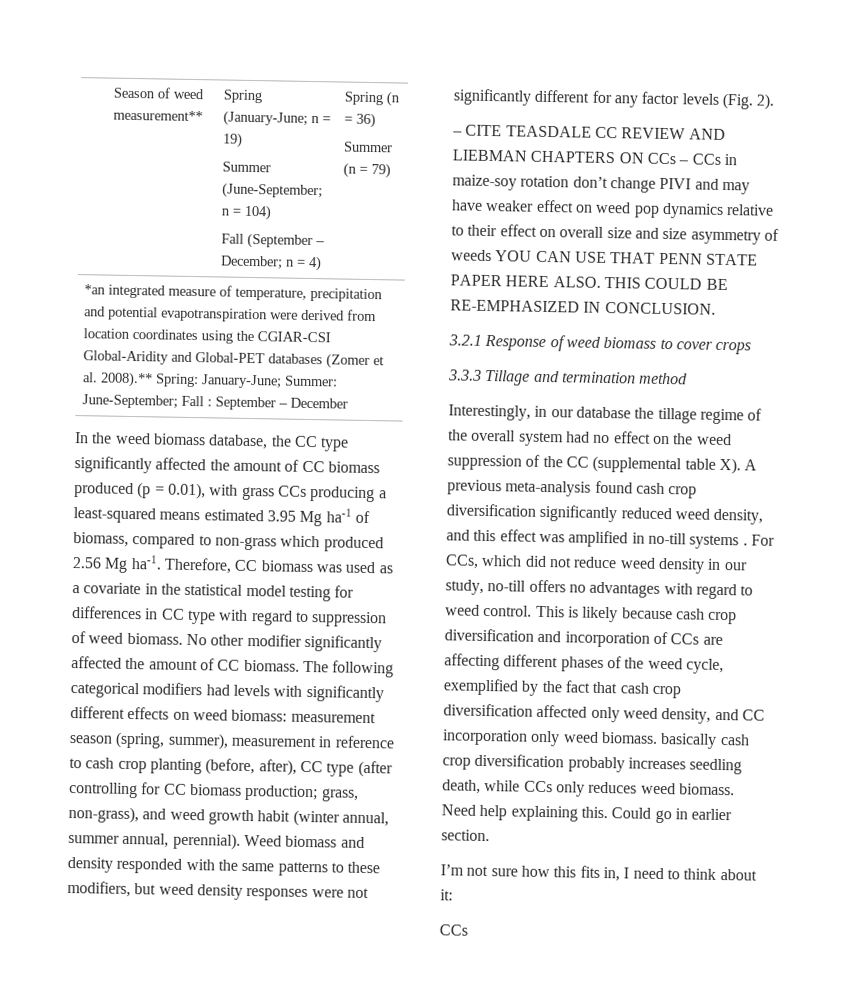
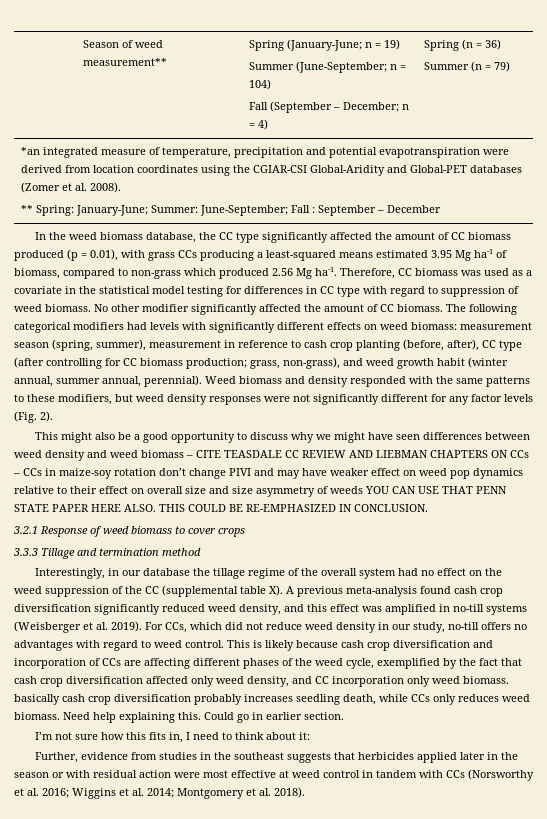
- *an integrated measure of temperature, precipitation and potential evapotranspiration were derived from location coordinates using the CGIAR-CSI Global-Aridity and Global-PET databases (Zomer et al. 2008).** Spring: January-June; Summer: June-September; Fall : September – December
+ *an integrated measure of temperature, precipitation and potential evapotranspiration were derived from location coordinates using the CGIAR-CSI Global-Aridity and Global-PET databases (Zomer et al. 2008).
+ ** Spring: January-June; Summer: June-September; Fall : September – December
- – CITE TEASDALE CC REVIEW AND LIEBMAN CHAPTERS ON CCs – CCs in maize-soy rotation don’t change PIVI and may have weaker effect on weed pop dynamics relative to their effect on overall size and size asymmetry of weeds YOU CAN USE THAT PENN STATE PAPER HERE ALSO.
+ This might also be a good opportunity to discuss why we might have seen differences between weed density and weed biomass – CITE TEASDALE CC REVIEW AND LIEBMAN CHAPTERS ON CCs – CCs in maize-soy rotation don’t change PIVI and may have weaker effect on weed pop dynamics relative to their effect on overall size and size asymmetry of weeds YOU CAN USE THAT PENN STATE PAPER HERE ALSO.
- Interestingly, in our database the tillage regime of the overall system had no effect on the weed suppression of the CC (supplemental table X). A previous meta-analysis found cash crop diversification significantly reduced weed density, and this effect was amplified in no-till systems .
+ Interestingly, in our database the tillage regime of the overall system had no effect on the weed suppression of the CC (supplemental table X). A previous meta-analysis found cash crop diversification significantly reduced weed density, and this effect was amplified in no-till systems (Weisberger et al. 2019).
  I’m not sure how this fits in, I need to think about it:
- CCs
+ Further, evidence from studies in the southeast suggests that herbicides applied later in the season or with residual action were most effective at weed control in tandem with CCs (Norsworthy et al. 2016; Wiggins et al. 2014; Montgomery et al. 2018).

